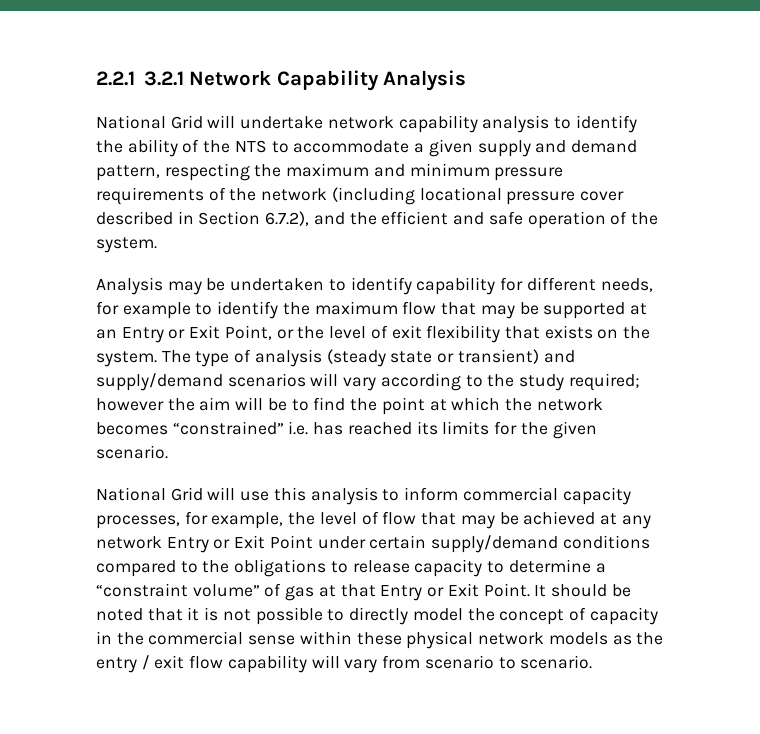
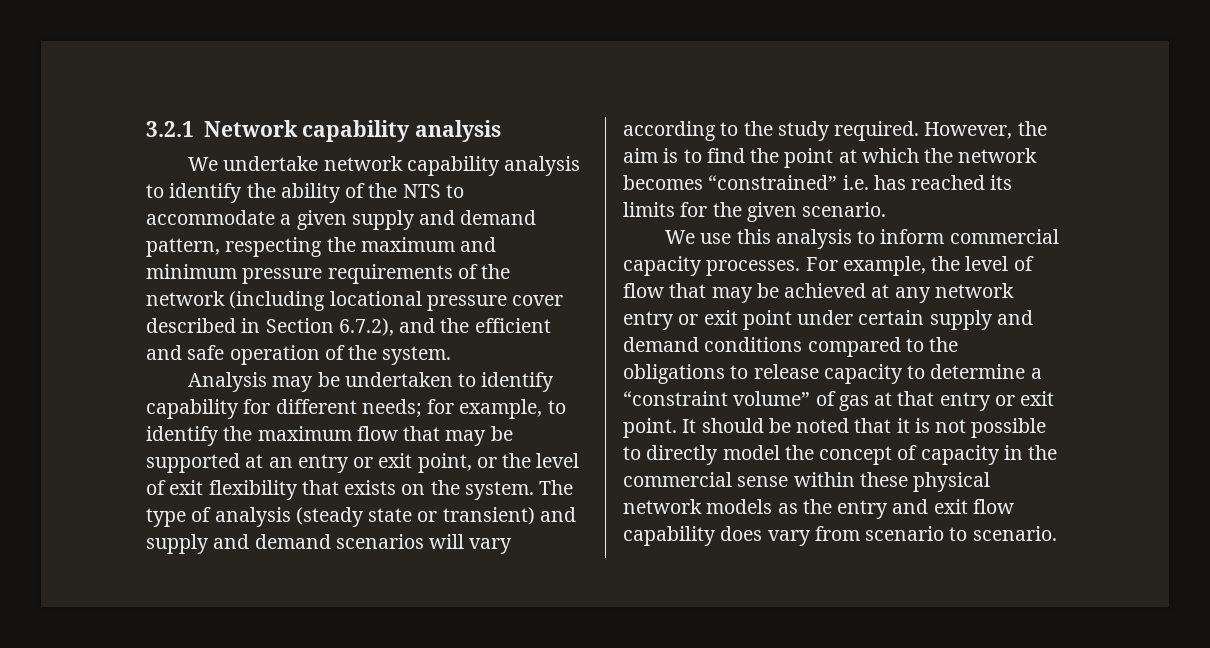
- 2.2.1 3.2.1 Network Capability Analysis
- National Grid will undertake network capability analysis to identify the ability of the NTS to accommodate a given supply and demand pattern, respecting the maximum and minimum pressure requirements of the network (including locational pressure cover described in Section 6.7.2), and the efficient and safe operation of the system.
+ 3.2.1 Network capability analysis
+ We undertake network capability analysis to identify the ability of the NTS to accommodate a given supply and demand pattern, respecting the maximum and minimum pressure requirements of the network (including locational pressure cover described in Section 6.7.2), and the efficient and safe operation of the system.
- Analysis may be undertaken to identify capability for different needs, for example to identify the maximum flow that may be supported at an Entry or Exit Point, or the level of exit flexibility that exists on the system.
+ Analysis may be undertaken to identify capability for different needs; for example, to identify the maximum flow that may be supported at an entry or exit point, or the level of exit flexibility that exists on the system.
- The type of analysis (steady state or transient) and supply/demand scenarios will vary according to the study required; however the aim will be to find the point at which the network becomes “constrained” i.e. has reached its limits for the given scenario.
+ The type of analysis (steady state or transient) and supply and demand scenarios will vary according to the study required. However, the aim is to find the point at which the network becomes “constrained” i.e. has reached its limits for the given scenario.
- National Grid will use this analysis to inform commercial capacity processes, for example, the level of flow that may be achieved at any network Entry or Exit Point under certain supply/demand conditions compared to the obligations to release capacity to determine a “constraint volume” of gas at that Entry or Exit Point.
+ We use this analysis to inform commercial capacity processes. For example, the level of flow that may be achieved at any network entry or exit point under certain supply and demand conditions compared to the obligations to release capacity to determine a “constraint volume” of gas at that entry or exit point.
- It should be noted that it is not possible to directly model the concept of capacity in the commercial sense within these physical network models as the entry / exit flow capability will vary from scenario to scenario.
+ It should be noted that it is not possible to directly model the concept of capacity in the commercial sense within these physical network models as the entry and exit flow capability does vary from scenario to scenario.

